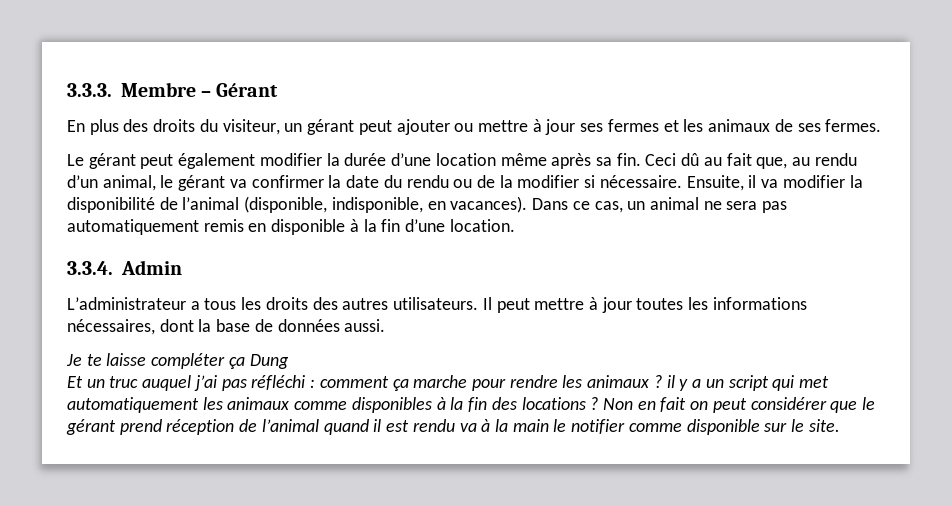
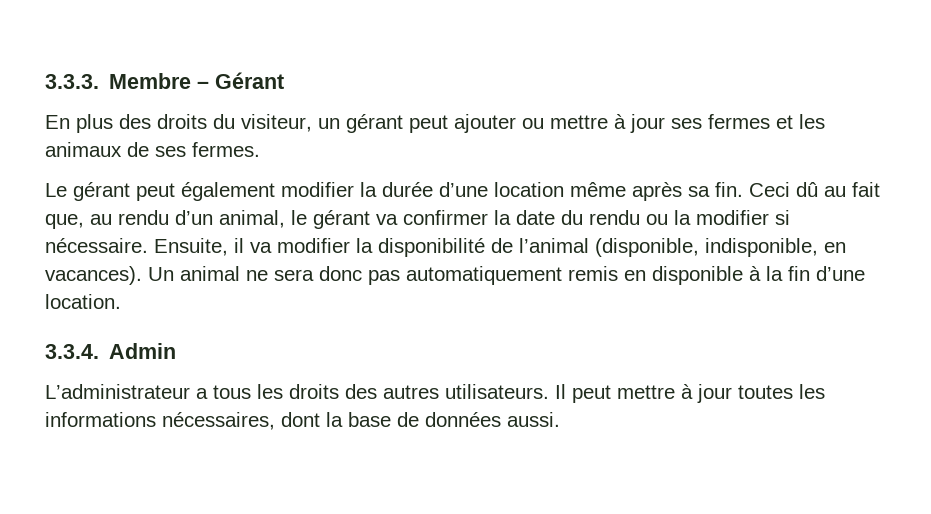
- Ceci dû au fait que, au rendu d’un animal, le gérant va confirmer la date du rendu ou de la modifier si nécessaire.
+ Ceci dû au fait que, au rendu d’un animal, le gérant va confirmer la date du rendu ou la modifier si nécessaire.
- Dans ce cas, un animal ne sera pas automatiquement remis en disponible à la fin d’une location.
+ Un animal ne sera donc pas automatiquement remis en disponible à la fin d’une location.
- Je te laisse compléter ça Dung
- Et un truc auquel j’ai pas réfléchi : comment ça marche pour rendre les animaux ? il y a un script qui met automatiquement les animaux comme disponibles à la fin des locations ? Non en fait on peut considérer que le gérant prend réception de l’animal quand il est rendu va à la main le notifier comme disponible sur le site.

